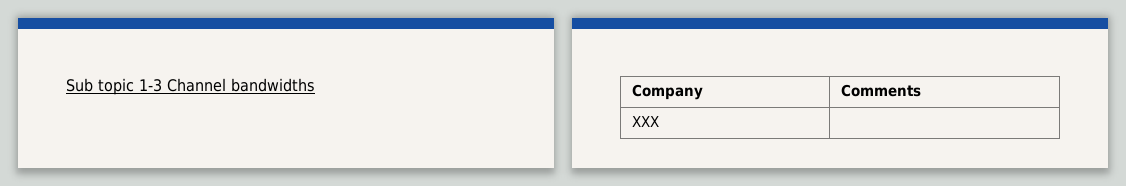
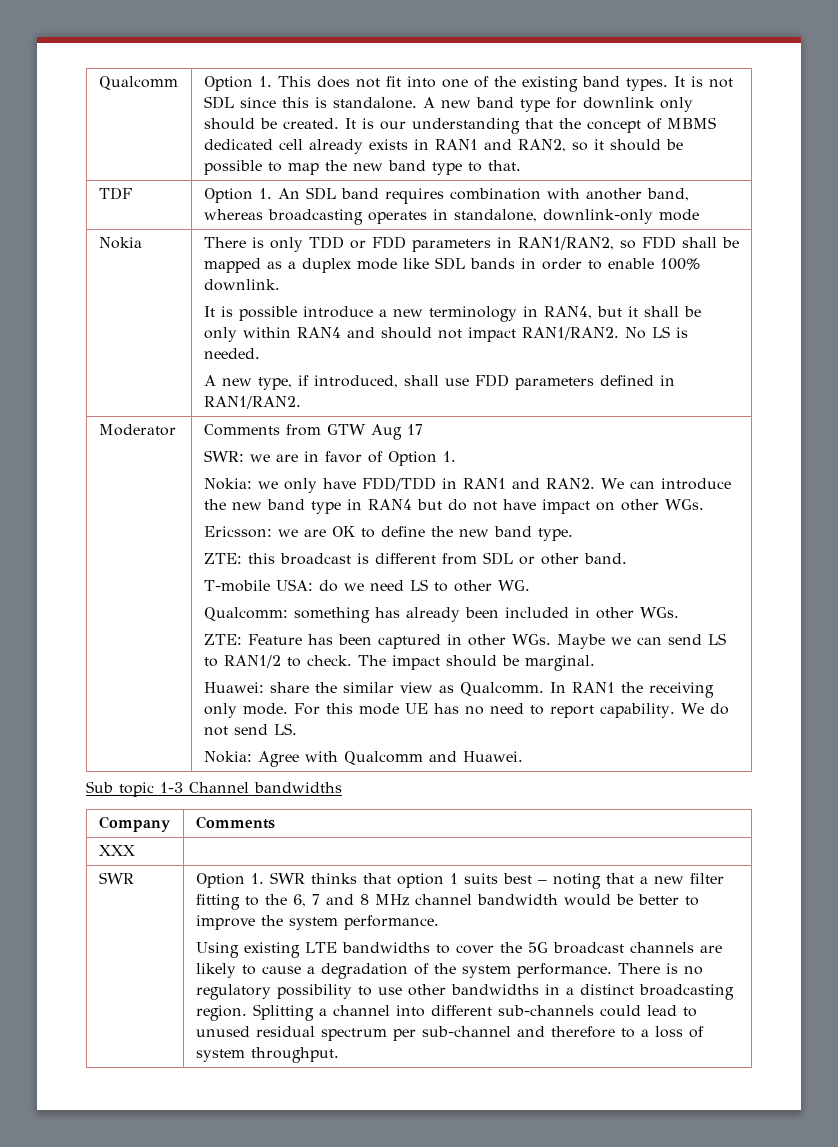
+ Qualcomm | Option 1. This does not fit into one of the existing band types. It is not SDL since this is standalone. A new band type for downlink only should be created. It is our understanding that the concept of MBMS dedicated cell already exists in RAN1 and RAN2, so it should be possible to map the new band type to that.
+ TDF | Option 1. An SDL band requires combination with another band, whereas broadcasting operates in standalone, downlink-only mode
+ Nokia | There is only TDD or FDD parameters in RAN1/RAN2, so FDD shall be mapped as a duplex mode like SDL bands in order to enable 100% downlink.
+ It is possible introduce a new terminology in RAN4, but it shall be only within RAN4 and should not impact RAN1/RAN2. No LS is needed.
+ A new type, if introduced, shall use FDD parameters defined in RAN1/RAN2.
+ Moderator | Comments from GTW Aug 17
+ SWR: we are in favor of Option 1.
+ Nokia: we only have FDD/TDD in RAN1 and RAN2. We can introduce the new band type in RAN4 but do not have impact on other WGs.
+ Ericsson: we are OK to define the new band type.
+ ZTE: this broadcast is different from SDL or other band.
+ T-mobile USA: do we need LS to other WG.
+ Qualcomm: something has already been included in other WGs.
+ ZTE: Feature has been captured in other WGs. Maybe we can send LS to RAN1/2 to check. The impact should be marginal.
+ Huawei: share the similar view as Qualcomm. In RAN1 the receiving only mode. For this mode UE has no need to report capability. We do not send LS.
+ Nokia: Agree with Qualcomm and Huawei.
+ SWR | Option 1. SWR thinks that option 1 suits best – noting that a new filter fitting to the 6, 7 and 8 MHz channel bandwidth would be better to improve the system performance.
+ Using existing LTE bandwidths to cover the 5G broadcast channels are likely to cause a degradation of the system performance. There is no regulatory possibility to use other bandwidths in a distinct broadcasting region. Splitting a channel into different sub-channels could lead to unused residual spectrum per sub-channel and therefore to a loss of system throughput.

